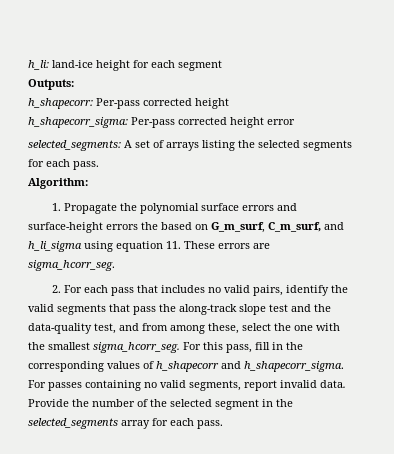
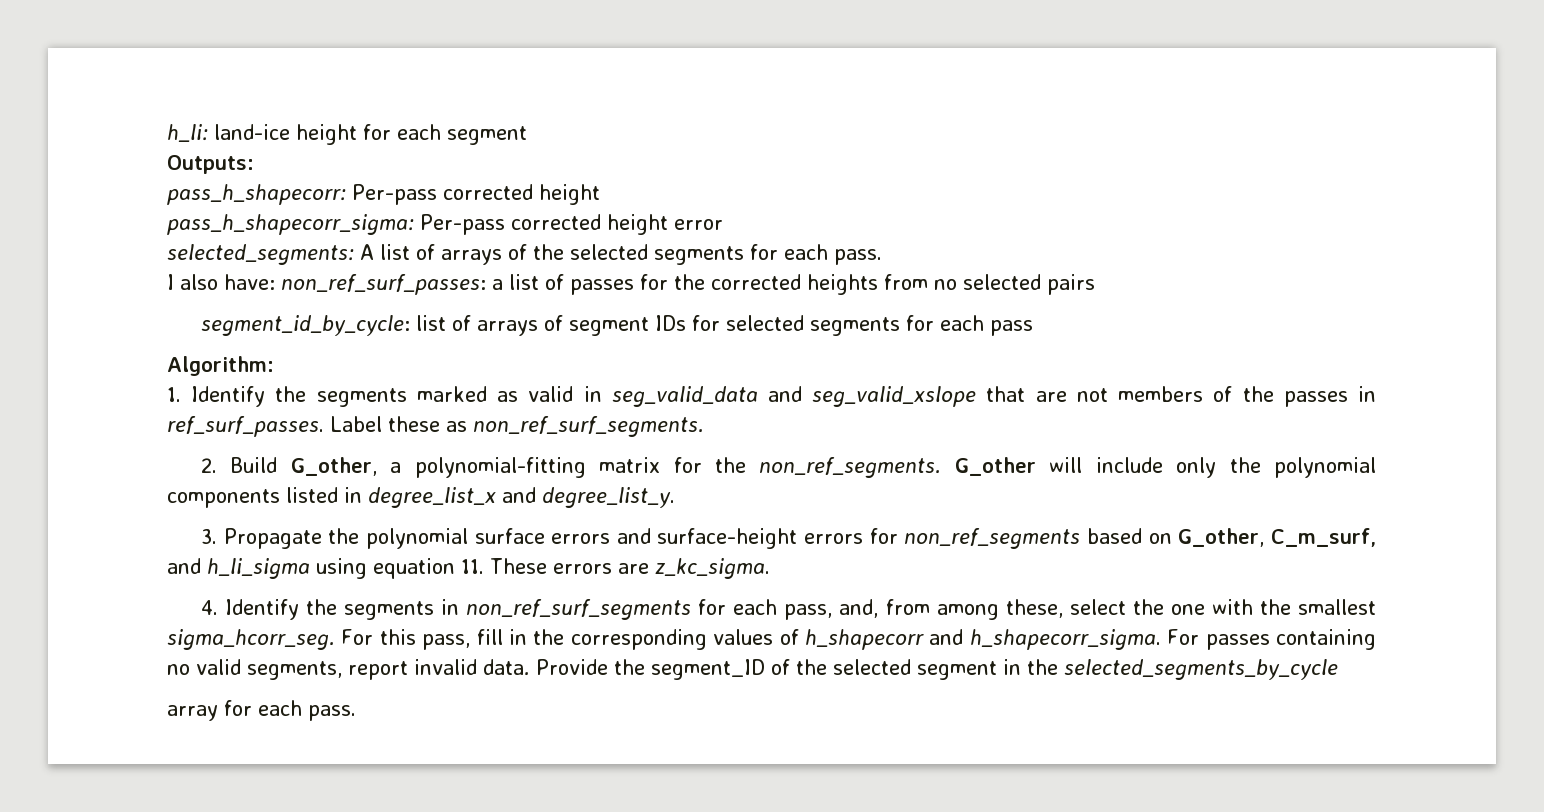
- h_shapecorr: Per-pass corrected height
+ pass_h_shapecorr: Per-pass corrected height
- h_shapecorr_sigma: Per-pass corrected height error
+ pass_h_shapecorr_sigma: Per-pass corrected height error
- selected_segments: A set of arrays listing the selected segments for each pass.
+ selected_segments: A list of arrays of the selected segments for each pass.
+ I also have: non_ref_surf_passes: a list of passes for the corrected heights from no selected pairs
+ segment_id_by_cycle: list of arrays of segment IDs for selected segments for each pass
  Algorithm:
- 1. Propagate the polynomial surface errors and surface-height errors the based on G_m_surf, C_m_surf, and h_li_sigma using equation 11. These errors are sigma_hcorr_seg.
- 2. For each pass that includes no valid pairs, identify the valid segments that pass the along-track slope test and the data-quality test, and from among these, select the one with the smallest sigma_hcorr_seg.
+ 1. Identify the segments marked as valid in seg_valid_data and seg_valid_xslope that are not members of the passes in ref_surf_passes. Label these as non_ref_surf_segments.
+ 2. Build G_other, a polynomial-fitting matrix for the non_ref_segments. G_other will include only the polynomial components listed in degree_list_x and degree_list_y.
+ 3. Propagate the polynomial surface errors and surface-height errors for non_ref_segments based on G_other, C_m_surf, and h_li_sigma using equation 11. These errors are z_kc_sigma.
+ 4. Identify the segments in non_ref_surf_segments for each pass, and, from among these, select the one with the smallest sigma_hcorr_seg.
- Provide the number of the selected segment in the selected_segments array for each pass.
+ Provide the segment_ID of the selected segment in the selected_segments_by_cycle
+ array for each pass.

